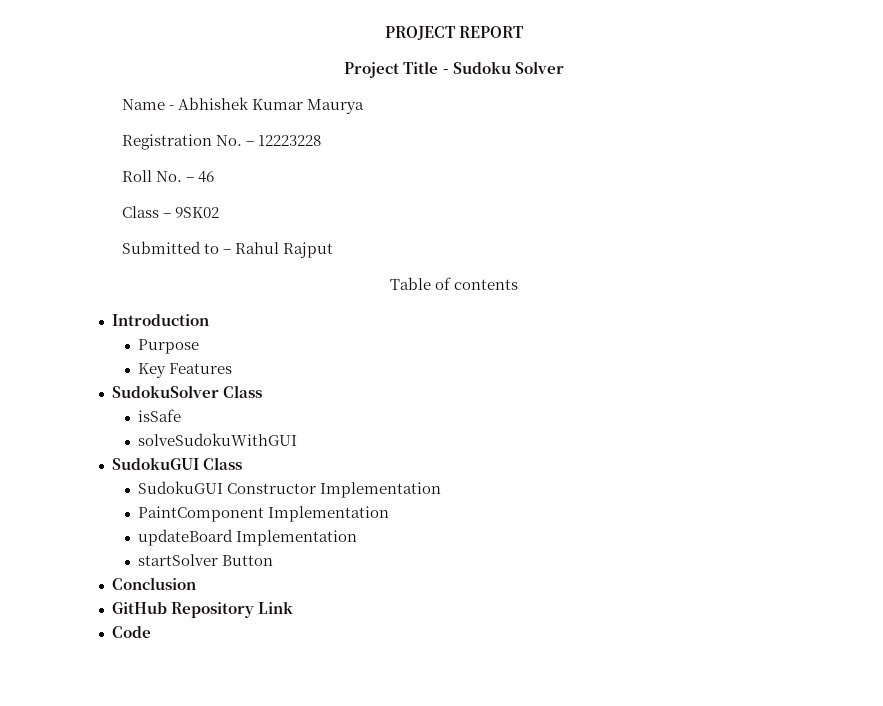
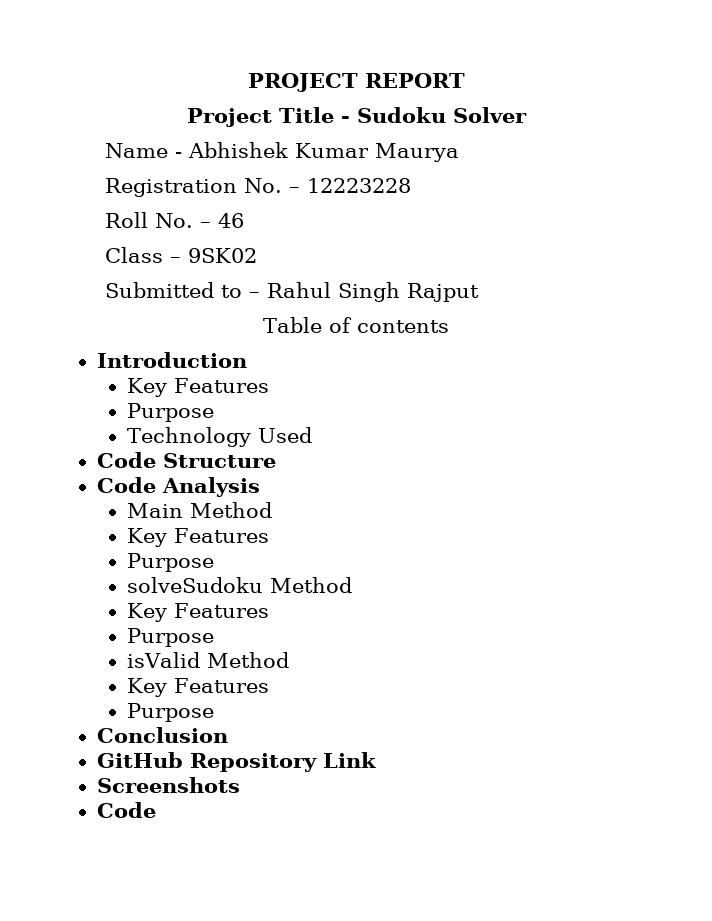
- Submitted to – Rahul Rajput
+ Submitted to – Rahul Singh Rajput
  Introduction
+ Key Features
  Purpose
+ Technology Used
+ Code Structure
+ Code Analysis
+ Main Method
  Key Features
- SudokuSolver Class
- isSafe
- solveSudokuWithGUI
- SudokuGUI Class
- SudokuGUI Constructor Implementation
- PaintComponent Implementation
- updateBoard Implementation
- startSolver Button
+ Purpose
+ solveSudoku Method
+ Key Features
+ Purpose
+ isValid Method
+ Key Features
+ Purpose
+ Screenshots

